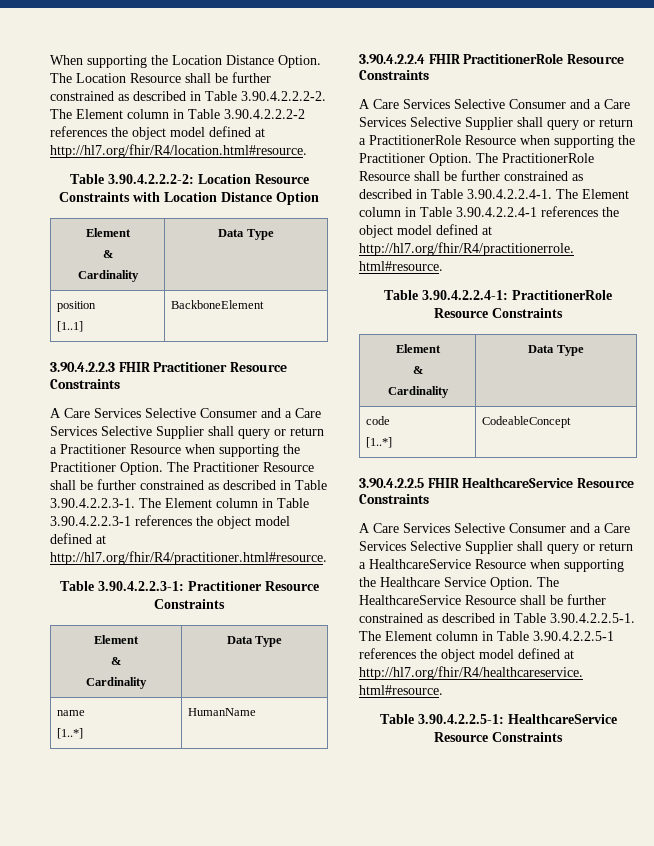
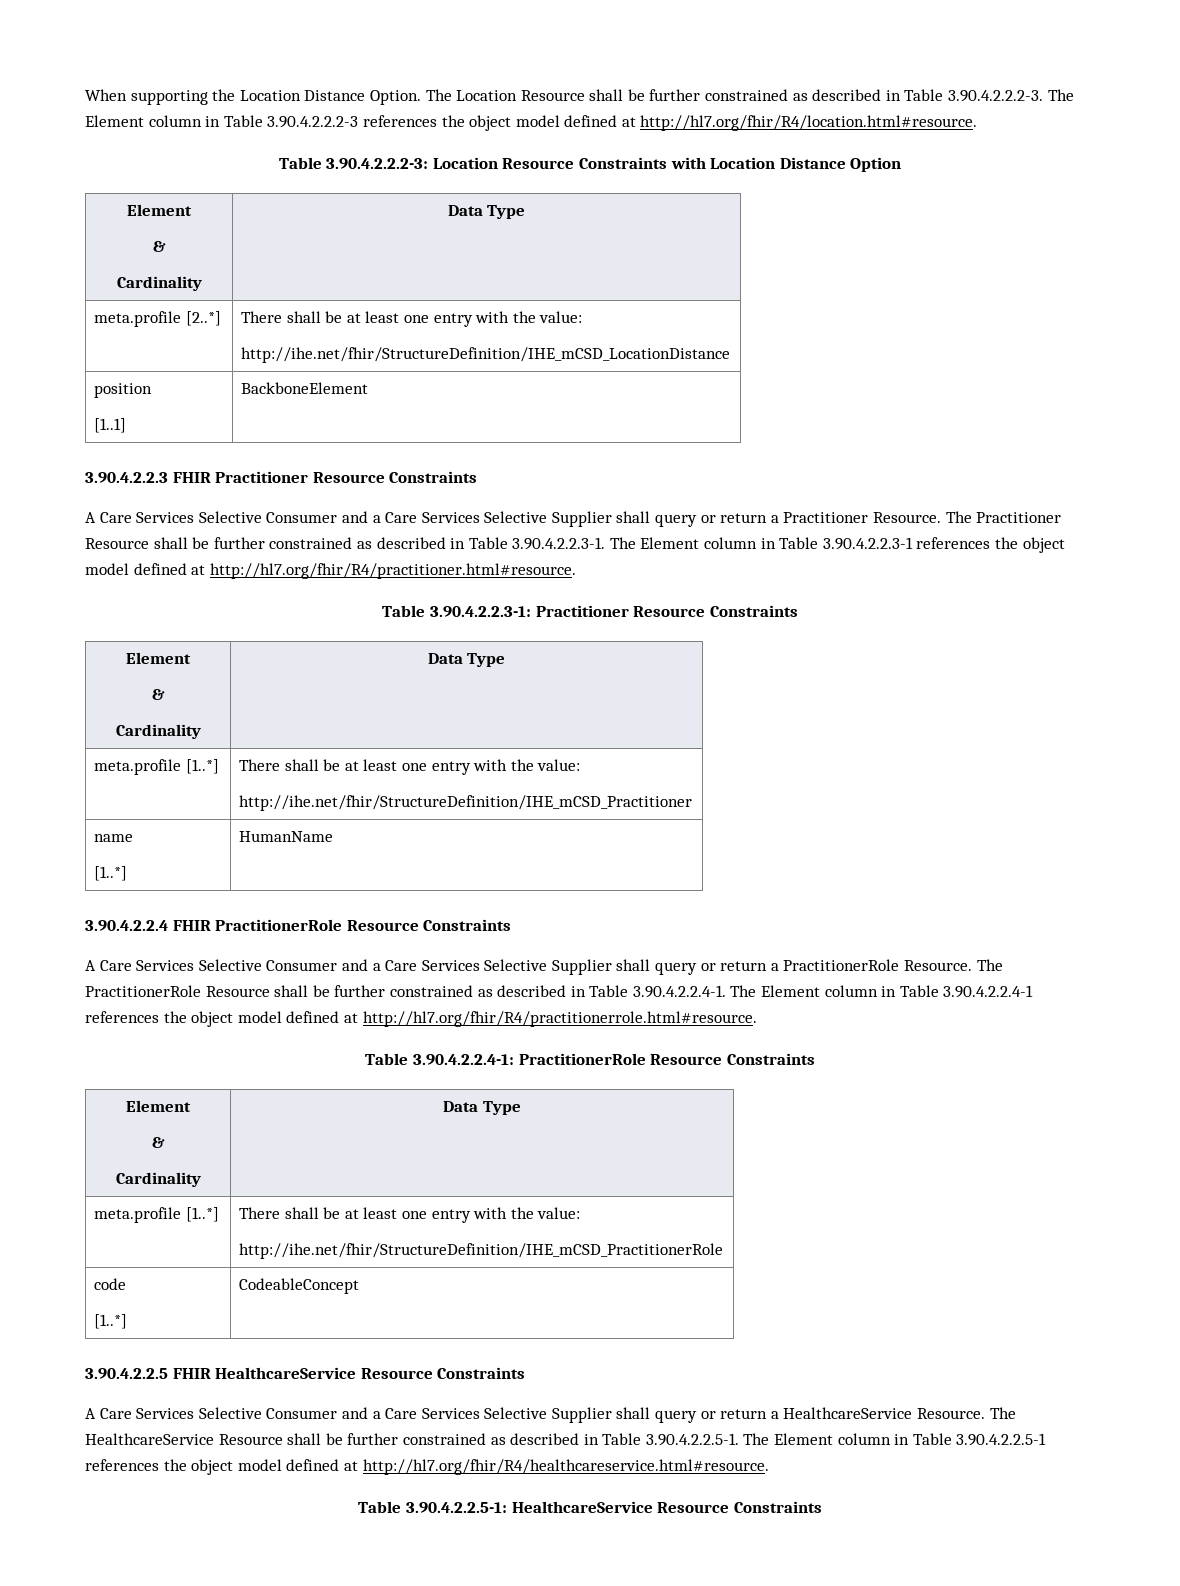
- The Location Resource shall be further constrained as described in Table 3.90.4.2.2.2-2. The Element column in Table 3.90.4.2.2.2-2 references the object model defined at http://hl7.org/fhir/R4/location.html#resource.
+ The Location Resource shall be further constrained as described in Table 3.90.4.2.2.2-3. The Element column in Table 3.90.4.2.2.2-3 references the object model defined at http://hl7.org/fhir/R4/location.html#resource.
- Table 3.90.4.2.2.2-2: Location Resource Constraints with Location Distance Option
+ Table 3.90.4.2.2.2-3: Location Resource Constraints with Location Distance Option
+ meta.profile [2..*] | There shall be at least one entry with the value:
+ http://ihe.net/fhir/StructureDefinition/IHE_mCSD_LocationDistance
- A Care Services Selective Consumer and a Care Services Selective Supplier shall query or return a Practitioner Resource when supporting the Practitioner Option.
+ A Care Services Selective Consumer and a Care Services Selective Supplier shall query or return a Practitioner Resource.
  Table 3.90.4.2.2.3-1: Practitioner Resource Constraints
  Element
  &
  Cardinality | Data Type
+ meta.profile [1..*] | There shall be at least one entry with the value:
+ http://ihe.net/fhir/StructureDefinition/IHE_mCSD_Practitioner
- A Care Services Selective Consumer and a Care Services Selective Supplier shall query or return a PractitionerRole Resource when supporting the Practitioner Option.
+ A Care Services Selective Consumer and a Care Services Selective Supplier shall query or return a PractitionerRole Resource.
  Table 3.90.4.2.2.4-1: PractitionerRole Resource Constraints
  Element
  &
  Cardinality | Data Type
+ meta.profile [1..*] | There shall be at least one entry with the value:
+ http://ihe.net/fhir/StructureDefinition/IHE_mCSD_PractitionerRole
- A Care Services Selective Consumer and a Care Services Selective Supplier shall query or return a HealthcareService Resource when supporting the Healthcare Service Option.
+ A Care Services Selective Consumer and a Care Services Selective Supplier shall query or return a HealthcareService Resource.

